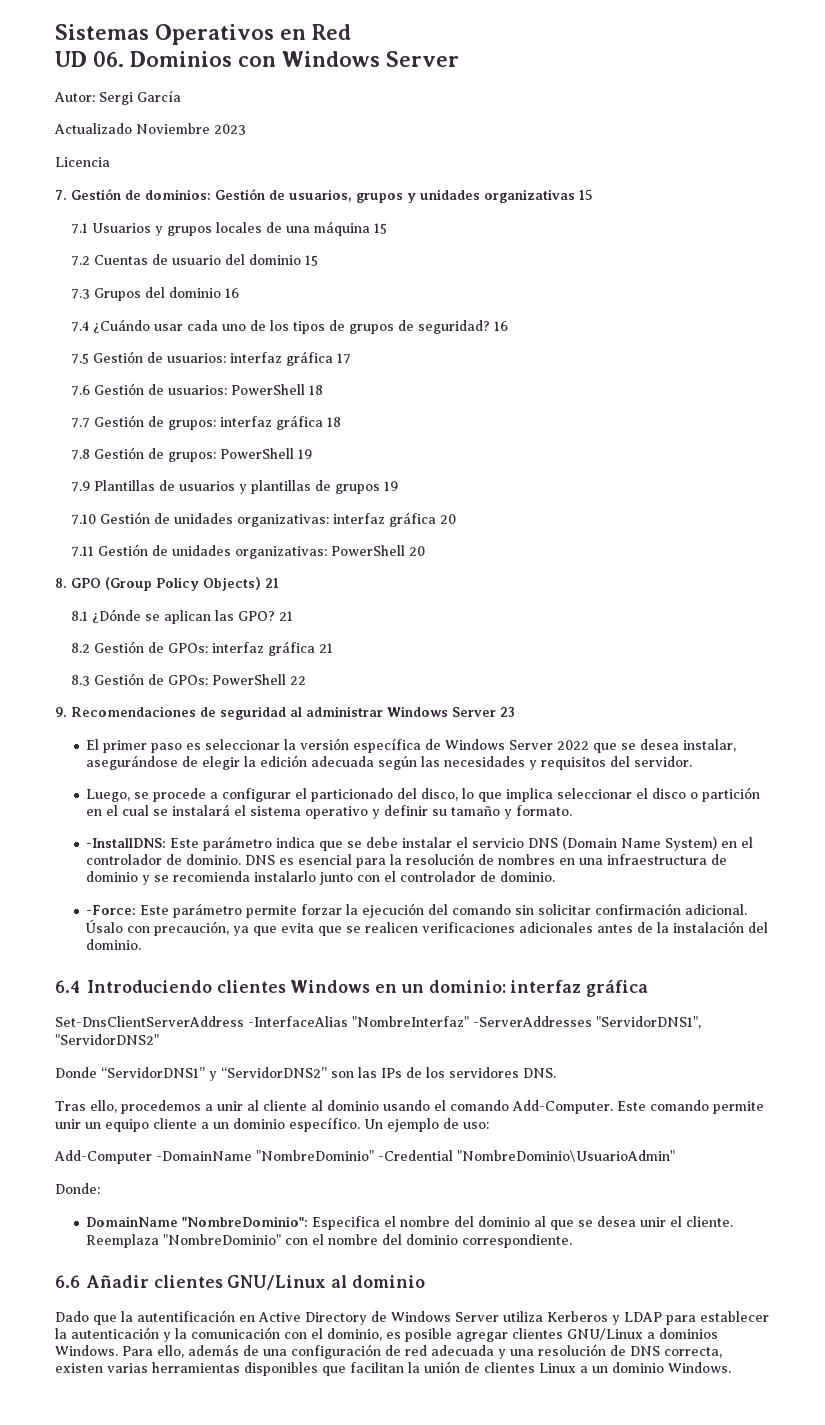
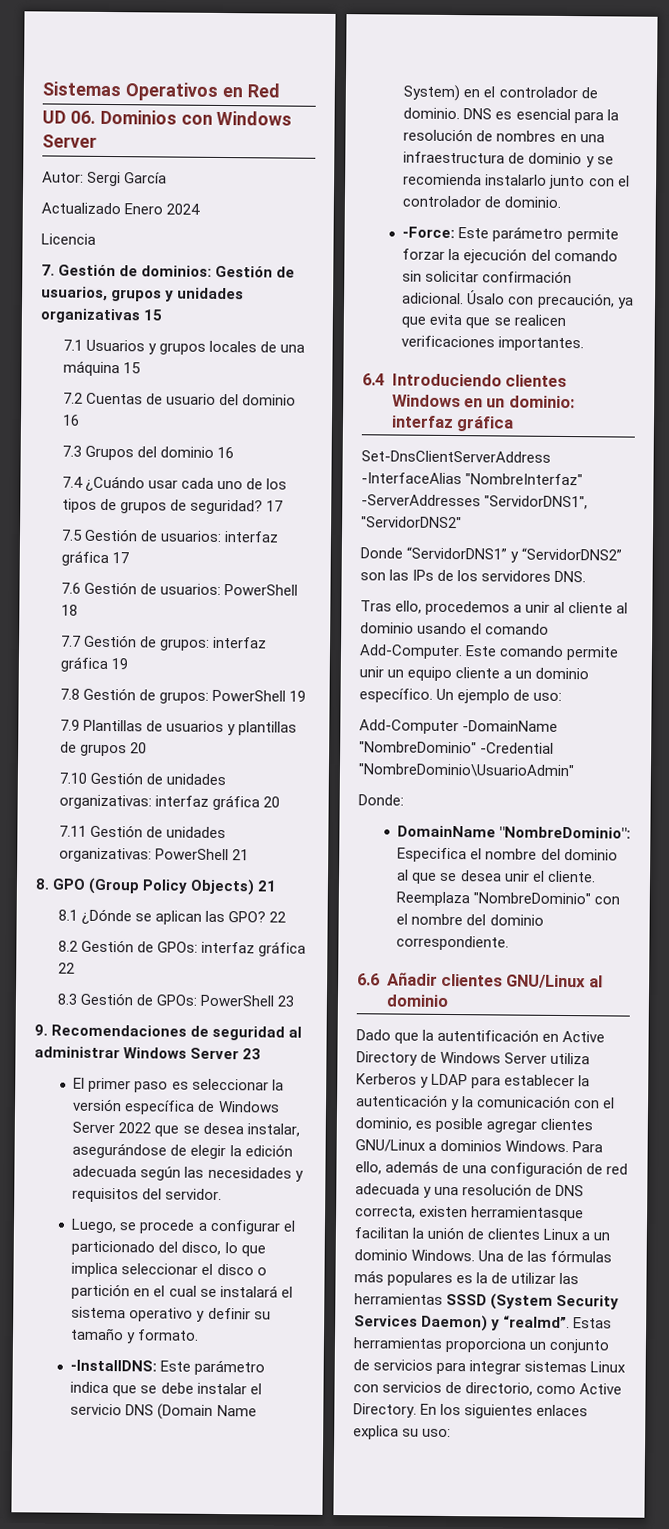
- Actualizado Noviembre 2023
+ Actualizado Enero 2024
- 7.2 Cuentas de usuario del dominio 15
+ 7.2 Cuentas de usuario del dominio 16
- 7.4 ¿Cuándo usar cada uno de los tipos de grupos de seguridad? 16
+ 7.4 ¿Cuándo usar cada uno de los tipos de grupos de seguridad? 17
- 7.7 Gestión de grupos: interfaz gráfica 18
+ 7.7 Gestión de grupos: interfaz gráfica 19
- 7.9 Plantillas de usuarios y plantillas de grupos 19
+ 7.9 Plantillas de usuarios y plantillas de grupos 20
- 7.11 Gestión de unidades organizativas: PowerShell 20
+ 7.11 Gestión de unidades organizativas: PowerShell 21
- 8.1 ¿Dónde se aplican las GPO? 21
+ 8.1 ¿Dónde se aplican las GPO? 22
- 8.2 Gestión de GPOs: interfaz gráfica 21
+ 8.2 Gestión de GPOs: interfaz gráfica 22
- 8.3 Gestión de GPOs: PowerShell 22
+ 8.3 Gestión de GPOs: PowerShell 23
- Úsalo con precaución, ya que evita que se realicen verificaciones adicionales antes de la instalación del dominio.
+ Úsalo con precaución, ya que evita que se realicen verificaciones importantes.
- Para ello, además de una configuración de red adecuada y una resolución de DNS correcta, existen varias herramientas disponibles que facilitan la unión de clientes Linux a un dominio Windows.
+ Para ello, además de una configuración de red adecuada y una resolución de DNS correcta, existen herramientasque facilitan la unión de clientes Linux a un dominio Windows.
+ Una de las fórmulas más populares es la de utilizar las herramientas SSSD (System Security Services Daemon) y “realmd”. Estas herramientas proporciona un conjunto de servicios para integrar sistemas Linux con servicios de directorio, como Active Directory. En los siguientes enlaces explica su uso:

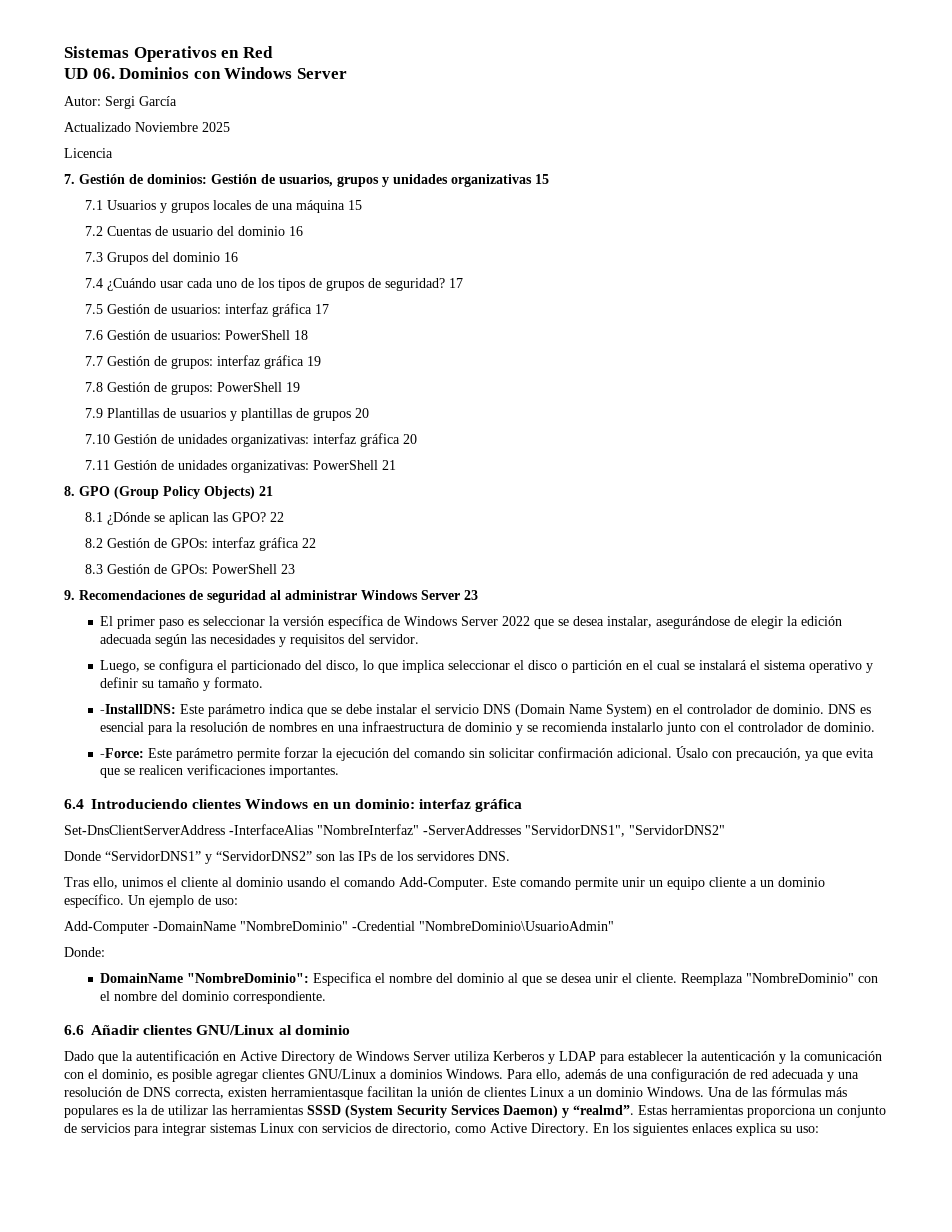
- Actualizado Enero 2024
+ Actualizado Noviembre 2025
- Luego, se procede a configurar el particionado del disco, lo que implica seleccionar el disco o partición en el cual se instalará el sistema operativo y definir su tamaño y formato.
+ Luego, se configura el particionado del disco, lo que implica seleccionar el disco o partición en el cual se instalará el sistema operativo y definir su tamaño y formato.
- Tras ello, procedemos a unir al cliente al dominio usando el comando Add-Computer.
+ Tras ello, unimos el cliente al dominio usando el comando Add-Computer.

